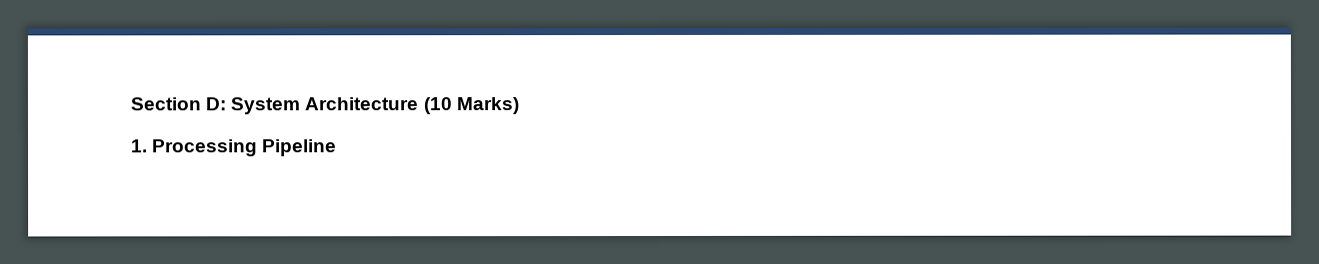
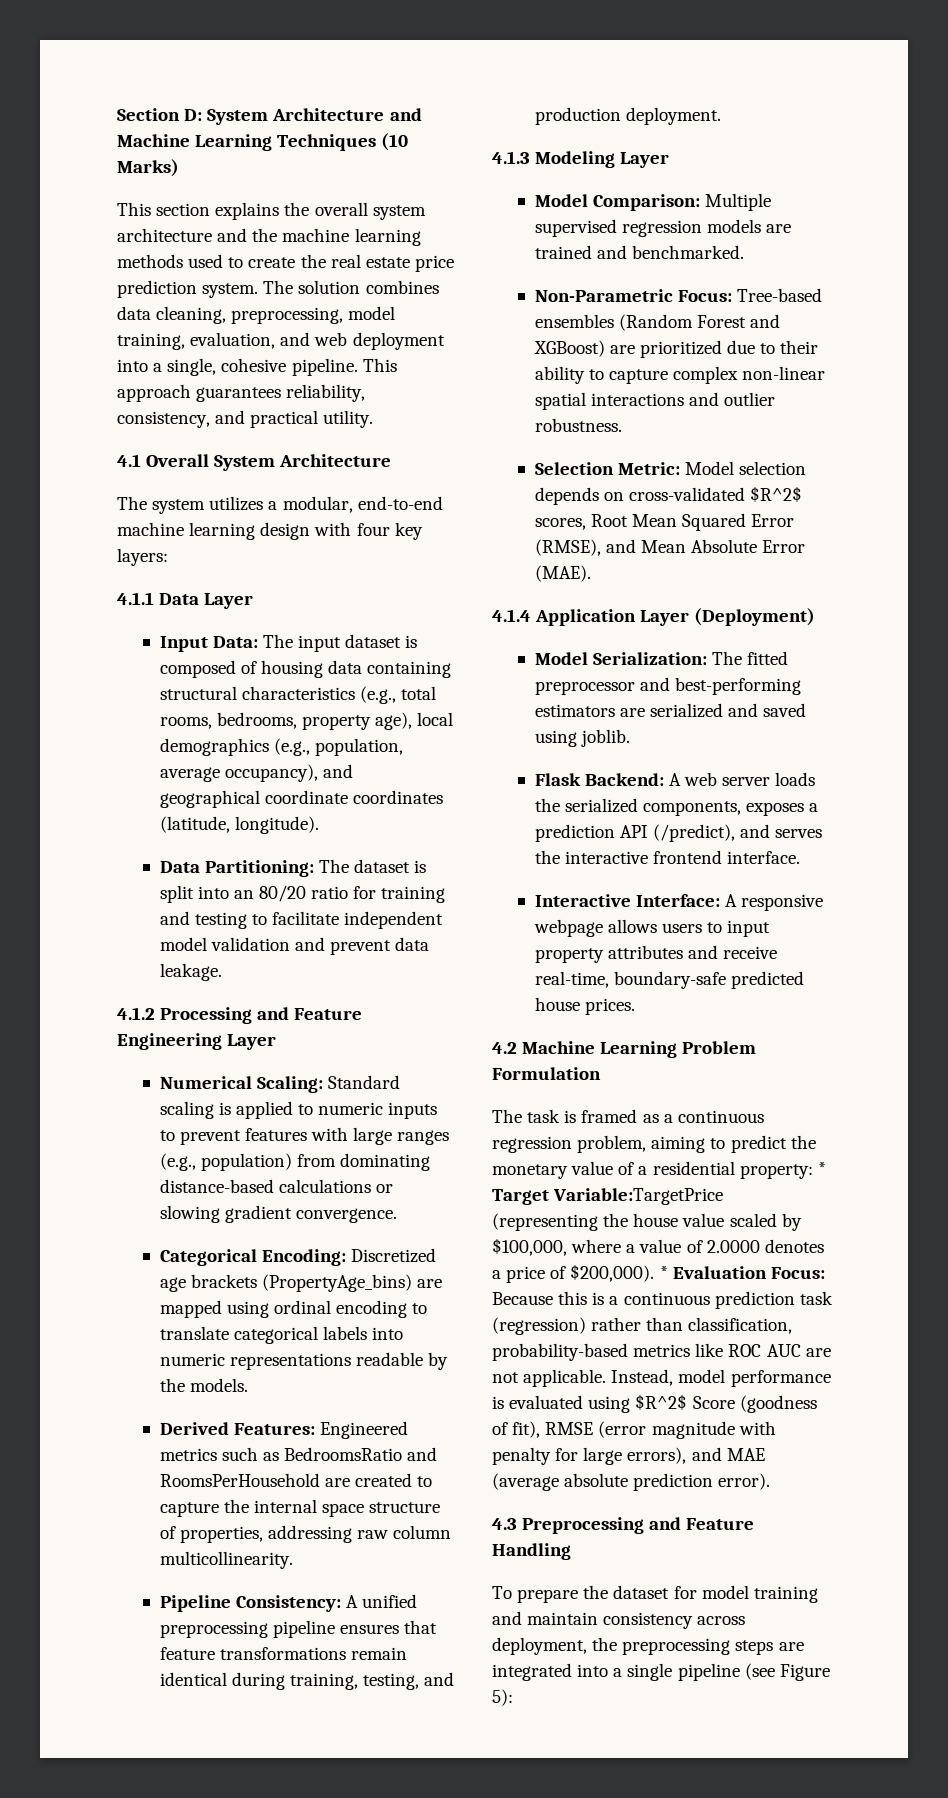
- Section D: System Architecture (10 Marks)
- 1. Processing Pipeline
+ Section D: System Architecture and Machine Learning Techniques (10 Marks)
+ This section explains the overall system architecture and the machine learning methods used to create the real estate price prediction system. The solution combines data cleaning, preprocessing, model training, evaluation, and web deployment into a single, cohesive pipeline. This approach guarantees reliability, consistency, and practical utility.
+ 4.1 Overall System Architecture
+ The system utilizes a modular, end-to-end machine learning design with four key layers:
+ 4.1.1 Data Layer
+ Input Data: The input dataset is composed of housing data containing structural characteristics (e.g., total rooms, bedrooms, property age), local demographics (e.g., population, average occupancy), and geographical coordinate coordinates (latitude, longitude).
+ Data Partitioning: The dataset is split into an 80/20 ratio for training and testing to facilitate independent model validation and prevent data leakage.
+ 4.1.2 Processing and Feature Engineering Layer
+ Numerical Scaling: Standard scaling is applied to numeric inputs to prevent features with large ranges (e.g., population) from dominating distance-based calculations or slowing gradient convergence.
+ Categorical Encoding: Discretized age brackets (PropertyAge_bins) are mapped using ordinal encoding to translate categorical labels into numeric representations readable by the models.
+ Derived Features: Engineered metrics such as BedroomsRatio and RoomsPerHousehold are created to capture the internal space structure of properties, addressing raw column multicollinearity.
+ Pipeline Consistency: A unified preprocessing pipeline ensures that feature transformations remain identical during training, testing, and production deployment.
+ 4.1.3 Modeling Layer
+ Model Comparison: Multiple supervised regression models are trained and benchmarked.
+ Non-Parametric Focus: Tree-based ensembles (Random Forest and XGBoost) are prioritized due to their ability to capture complex non-linear spatial interactions and outlier robustness.
+ Selection Metric: Model selection depends on cross-validated $R^2$ scores, Root Mean Squared Error (RMSE), and Mean Absolute Error (MAE).
+ 4.1.4 Application Layer (Deployment)
+ Model Serialization: The fitted preprocessor and best-performing estimators are serialized and saved using joblib.
+ Flask Backend: A web server loads the serialized components, exposes a prediction API (/predict), and serves the interactive frontend interface.
+ Interactive Interface: A responsive webpage allows users to input property attributes and receive real-time, boundary-safe predicted house prices.
+ 4.2 Machine Learning Problem Formulation
+ The task is framed as a continuous regression problem, aiming to predict the monetary value of a residential property: * Target Variable:TargetPrice (representing the house value scaled by $100,000, where a value of 2.0000 denotes a price of $200,000). * Evaluation Focus: Because this is a continuous prediction task (regression) rather than classification, probability-based metrics like ROC AUC are not applicable. Instead, model performance is evaluated using $R^2$ Score (goodness of fit), RMSE (error magnitude with penalty for large errors), and MAE (average absolute prediction error).
+ 4.3 Preprocessing and Feature Handling
+ To prepare the dataset for model training and maintain consistency across deployment, the preprocessing steps are integrated into a single pipeline (see Figure 5):

